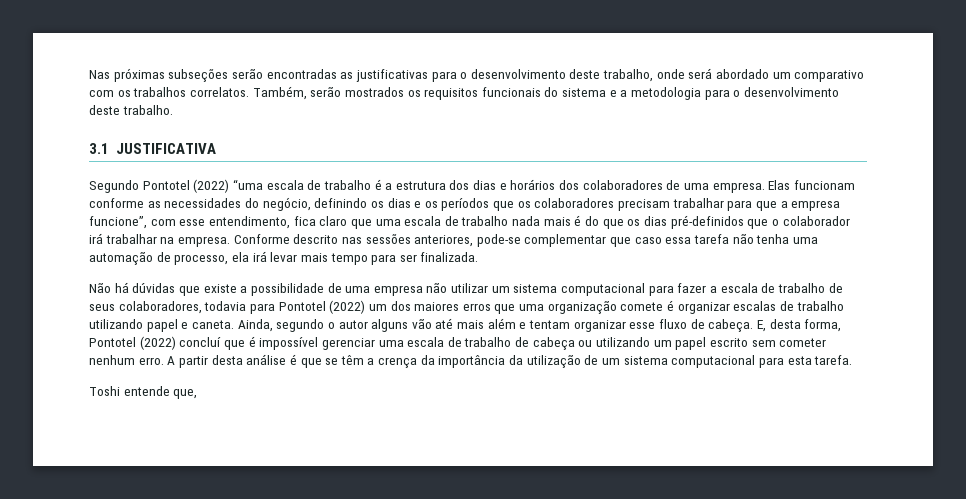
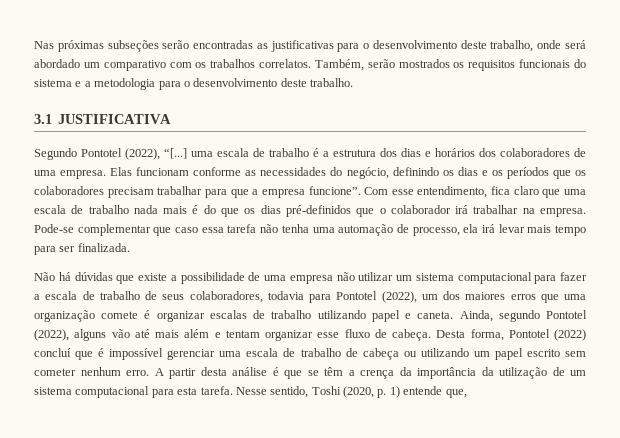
- Segundo Pontotel (2022) “uma escala de trabalho é a estrutura dos dias e horários dos colaboradores de uma empresa.
+ Segundo Pontotel (2022), “[...] uma escala de trabalho é a estrutura dos dias e horários dos colaboradores de uma empresa.
- Elas funcionam conforme as necessidades do negócio, definindo os dias e os períodos que os colaboradores precisam trabalhar para que a empresa funcione”, com esse entendimento, fica claro que uma escala de trabalho nada mais é do que os dias pré-definidos que o colaborador irá trabalhar na empresa.
+ Elas funcionam conforme as necessidades do negócio, definindo os dias e os períodos que os colaboradores precisam trabalhar para que a empresa funcione”. Com esse entendimento, fica claro que uma escala de trabalho nada mais é do que os dias pré-definidos que o colaborador irá trabalhar na empresa.
- Conforme descrito nas sessões anteriores, pode-se complementar que caso essa tarefa não tenha uma automação de processo, ela irá levar mais tempo para ser finalizada.
+ Pode-se complementar que caso essa tarefa não tenha uma automação de processo, ela irá levar mais tempo para ser finalizada.
- Não há dúvidas que existe a possibilidade de uma empresa não utilizar um sistema computacional para fazer a escala de trabalho de seus colaboradores, todavia para Pontotel (2022) um dos maiores erros que uma organização comete é organizar escalas de trabalho utilizando papel e caneta.
+ Não há dúvidas que existe a possibilidade de uma empresa não utilizar um sistema computacional para fazer a escala de trabalho de seus colaboradores, todavia para Pontotel (2022), um dos maiores erros que uma organização comete é organizar escalas de trabalho utilizando papel e caneta.
- Ainda, segundo o autor alguns vão até mais além e tentam organizar esse fluxo de cabeça.
+ Ainda, segundo Pontotel (2022), alguns vão até mais além e tentam organizar esse fluxo de cabeça.
- E, desta forma, Pontotel (2022) concluí que é impossível gerenciar uma escala de trabalho de cabeça ou utilizando um papel escrito sem cometer nenhum erro.
+ Desta forma, Pontotel (2022) concluí que é impossível gerenciar uma escala de trabalho de cabeça ou utilizando um papel escrito sem cometer nenhum erro.
- A partir desta análise é que se têm a crença da importância da utilização de um sistema computacional para esta tarefa.
- Toshi entende que,
+ A partir desta análise é que se têm a crença da importância da utilização de um sistema computacional para esta tarefa. Nesse sentido, Toshi (2020, p. 1) entende que,

